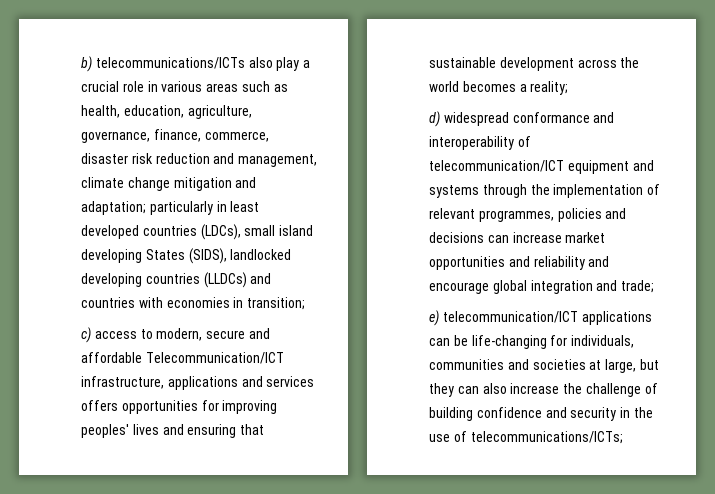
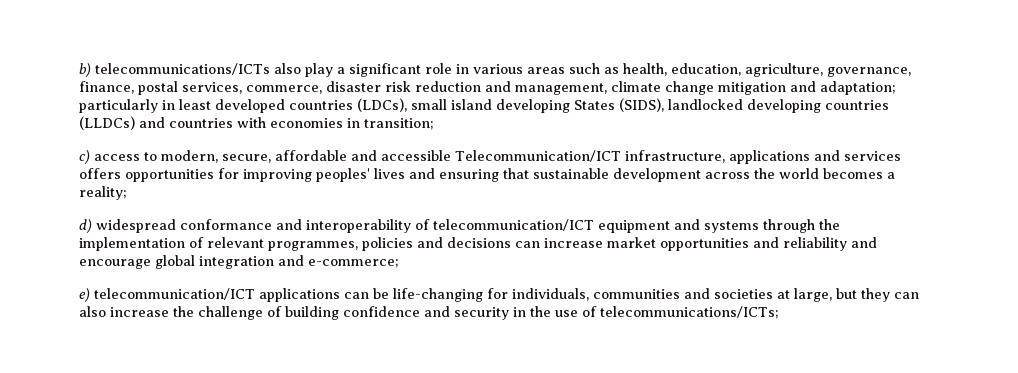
- b) telecommunications/ICTs also play a crucial role in various areas such as health, education, agriculture, governance, finance, commerce, disaster risk reduction and management, climate change mitigation and adaptation; particularly in least developed countries (LDCs), small island developing States (SIDS), landlocked developing countries (LLDCs) and countries with economies in transition;
+ b) telecommunications/ICTs also play a significant role in various areas such as health, education, agriculture, governance, finance, postal services, commerce, disaster risk reduction and management, climate change mitigation and adaptation; particularly in least developed countries (LDCs), small island developing States (SIDS), landlocked developing countries (LLDCs) and countries with economies in transition;
- c) access to modern, secure and affordable Telecommunication/ICT infrastructure, applications and services offers opportunities for improving peoples' lives and ensuring that sustainable development across the world becomes a reality;
+ c) access to modern, secure, affordable and accessible Telecommunication/ICT infrastructure, applications and services offers opportunities for improving peoples' lives and ensuring that sustainable development across the world becomes a reality;
- d) widespread conformance and interoperability of telecommunication/ICT equipment and systems through the implementation of relevant programmes, policies and decisions can increase market opportunities and reliability and encourage global integration and trade;
+ d) widespread conformance and interoperability of telecommunication/ICT equipment and systems through the implementation of relevant programmes, policies and decisions can increase market opportunities and reliability and encourage global integration and e-commerce;

